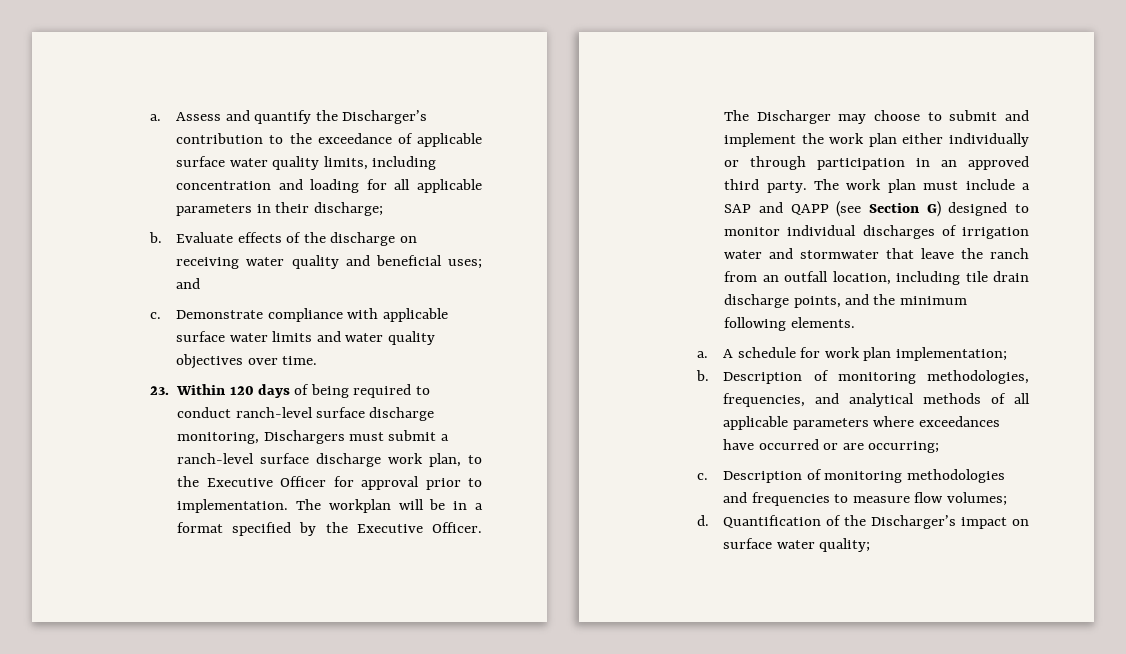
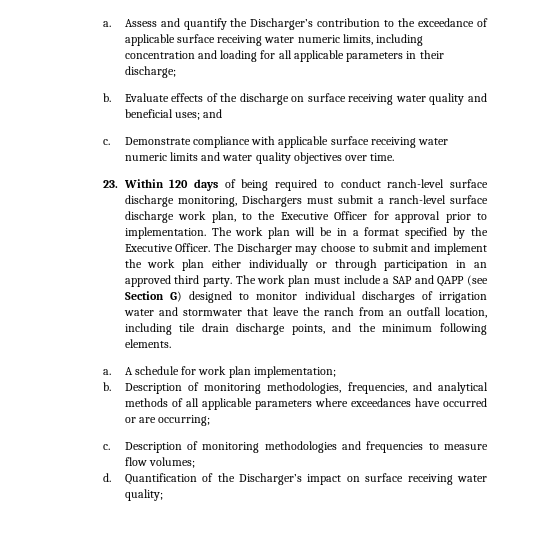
- Assess and quantify the Discharger’s contribution to the exceedance of applicable surface water quality limits, including concentration and loading for all applicable parameters in their discharge;
+ Assess and quantify the Discharger’s contribution to the exceedance of applicable surface receiving water numeric limits, including concentration and loading for all applicable parameters in their discharge;
- Evaluate effects of the discharge on receiving water quality and beneficial uses; and
+ Evaluate effects of the discharge on surface receiving water quality and beneficial uses; and
- Demonstrate compliance with applicable surface water limits and water quality objectives over time.
+ Demonstrate compliance with applicable surface receiving water numeric limits and water quality objectives over time.
- The workplan will be in a format specified by the Executive Officer.
+ The work plan will be in a format specified by the Executive Officer.
- Quantification of the Discharger’s impact on surface water quality;
+ Quantification of the Discharger’s impact on surface receiving water quality;

